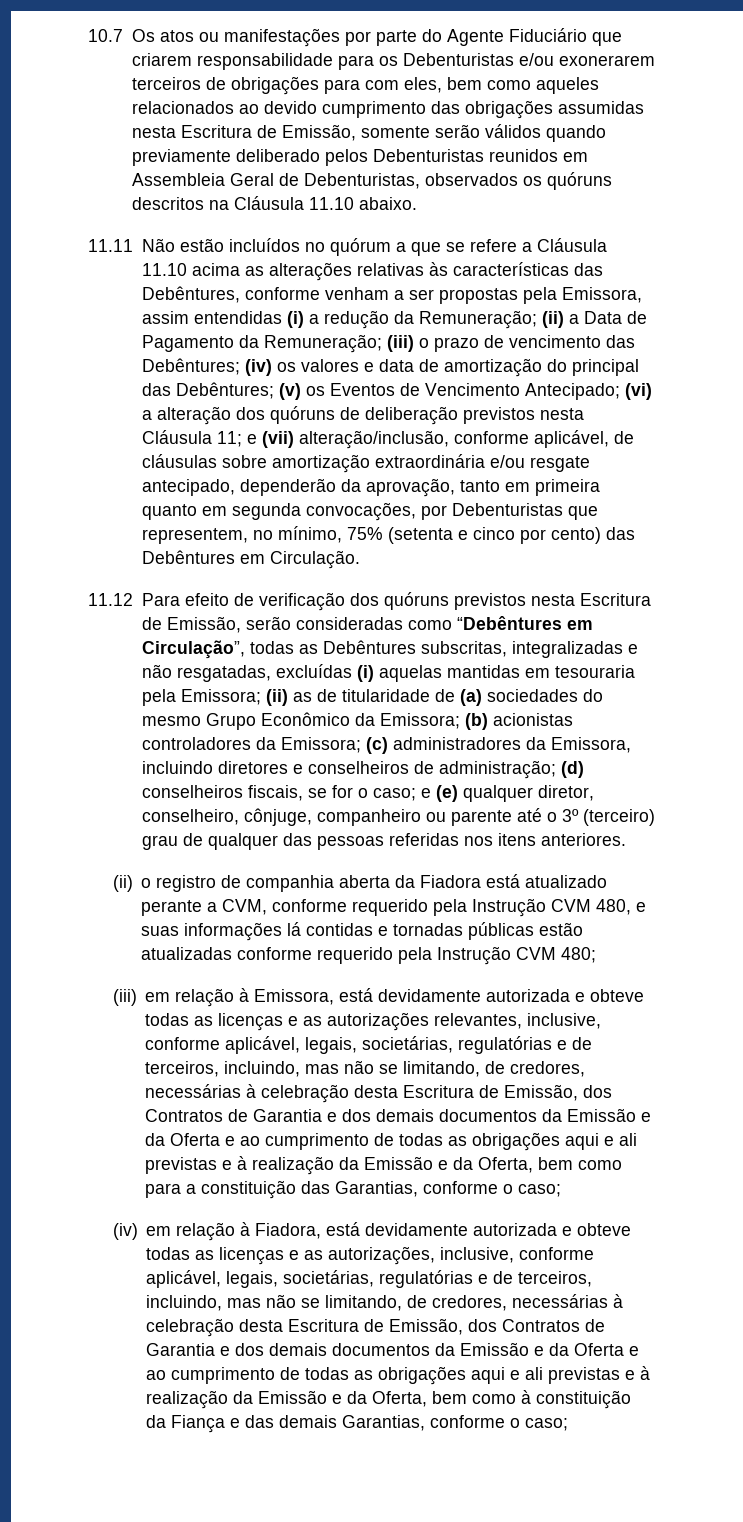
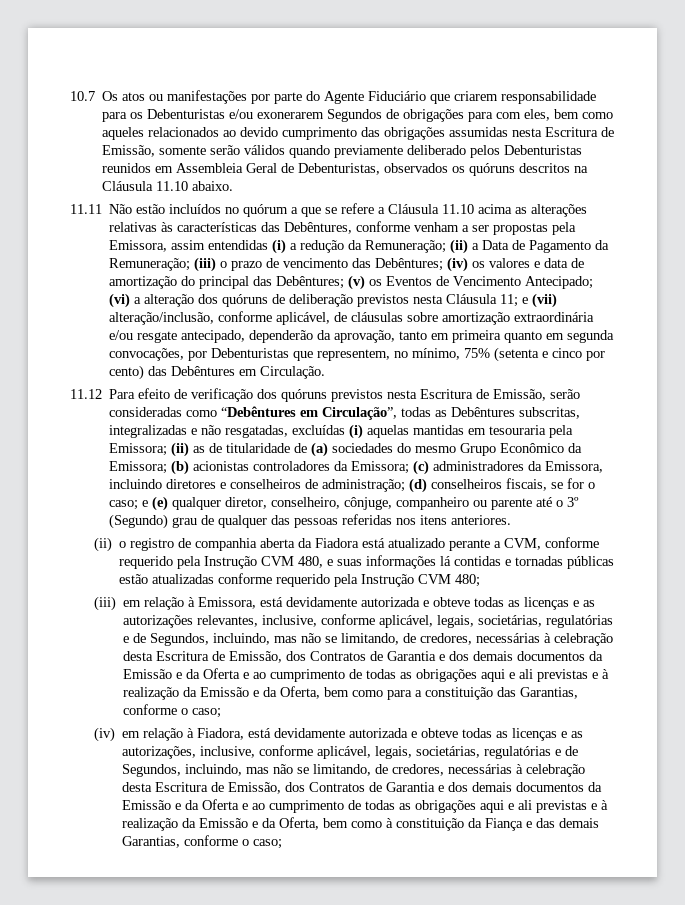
- 10.7 Os atos ou manifestações por parte do Agente Fiduciário que criarem responsabilidade para os Debenturistas e/ou exonerarem terceiros de obrigações para com eles, bem como aqueles relacionados ao devido cumprimento das obrigações assumidas nesta Escritura de Emissão, somente serão válidos quando previamente deliberado pelos Debenturistas reunidos em Assembleia Geral de Debenturistas, observados os quóruns descritos na Cláusula 11.10 abaixo.
+ 10.7 Os atos ou manifestações por parte do Agente Fiduciário que criarem responsabilidade para os Debenturistas e/ou exonerarem Segundos de obrigações para com eles, bem como aqueles relacionados ao devido cumprimento das obrigações assumidas nesta Escritura de Emissão, somente serão válidos quando previamente deliberado pelos Debenturistas reunidos em Assembleia Geral de Debenturistas, observados os quóruns descritos na Cláusula 11.10 abaixo.
- e (e) qualquer diretor, conselheiro, cônjuge, companheiro ou parente até o 3º (terceiro) grau de qualquer das pessoas referidas nos itens anteriores.
+ e (e) qualquer diretor, conselheiro, cônjuge, companheiro ou parente até o 3º (Segundo) grau de qualquer das pessoas referidas nos itens anteriores.
- (iii) em relação à Emissora, está devidamente autorizada e obteve todas as licenças e as autorizações relevantes, inclusive, conforme aplicável, legais, societárias, regulatórias e de terceiros, incluindo, mas não se limitando, de credores, necessárias à celebração desta Escritura de Emissão, dos Contratos de Garantia e dos demais documentos da Emissão e da Oferta e ao cumprimento de todas as obrigações aqui e ali previstas e à realização da Emissão e da Oferta, bem como para a constituição das Garantias, conforme o caso;
+ (iii) em relação à Emissora, está devidamente autorizada e obteve todas as licenças e as autorizações relevantes, inclusive, conforme aplicável, legais, societárias, regulatórias e de Segundos, incluindo, mas não se limitando, de credores, necessárias à celebração desta Escritura de Emissão, dos Contratos de Garantia e dos demais documentos da Emissão e da Oferta e ao cumprimento de todas as obrigações aqui e ali previstas e à realização da Emissão e da Oferta, bem como para a constituição das Garantias, conforme o caso;
- (iv) em relação à Fiadora, está devidamente autorizada e obteve todas as licenças e as autorizações, inclusive, conforme aplicável, legais, societárias, regulatórias e de terceiros, incluindo, mas não se limitando, de credores, necessárias à celebração desta Escritura de Emissão, dos Contratos de Garantia e dos demais documentos da Emissão e da Oferta e ao cumprimento de todas as obrigações aqui e ali previstas e à realização da Emissão e da Oferta, bem como à constituição da Fiança e das demais Garantias, conforme o caso;
+ (iv) em relação à Fiadora, está devidamente autorizada e obteve todas as licenças e as autorizações, inclusive, conforme aplicável, legais, societárias, regulatórias e de Segundos, incluindo, mas não se limitando, de credores, necessárias à celebração desta Escritura de Emissão, dos Contratos de Garantia e dos demais documentos da Emissão e da Oferta e ao cumprimento de todas as obrigações aqui e ali previstas e à realização da Emissão e da Oferta, bem como à constituição da Fiança e das demais Garantias, conforme o caso;

